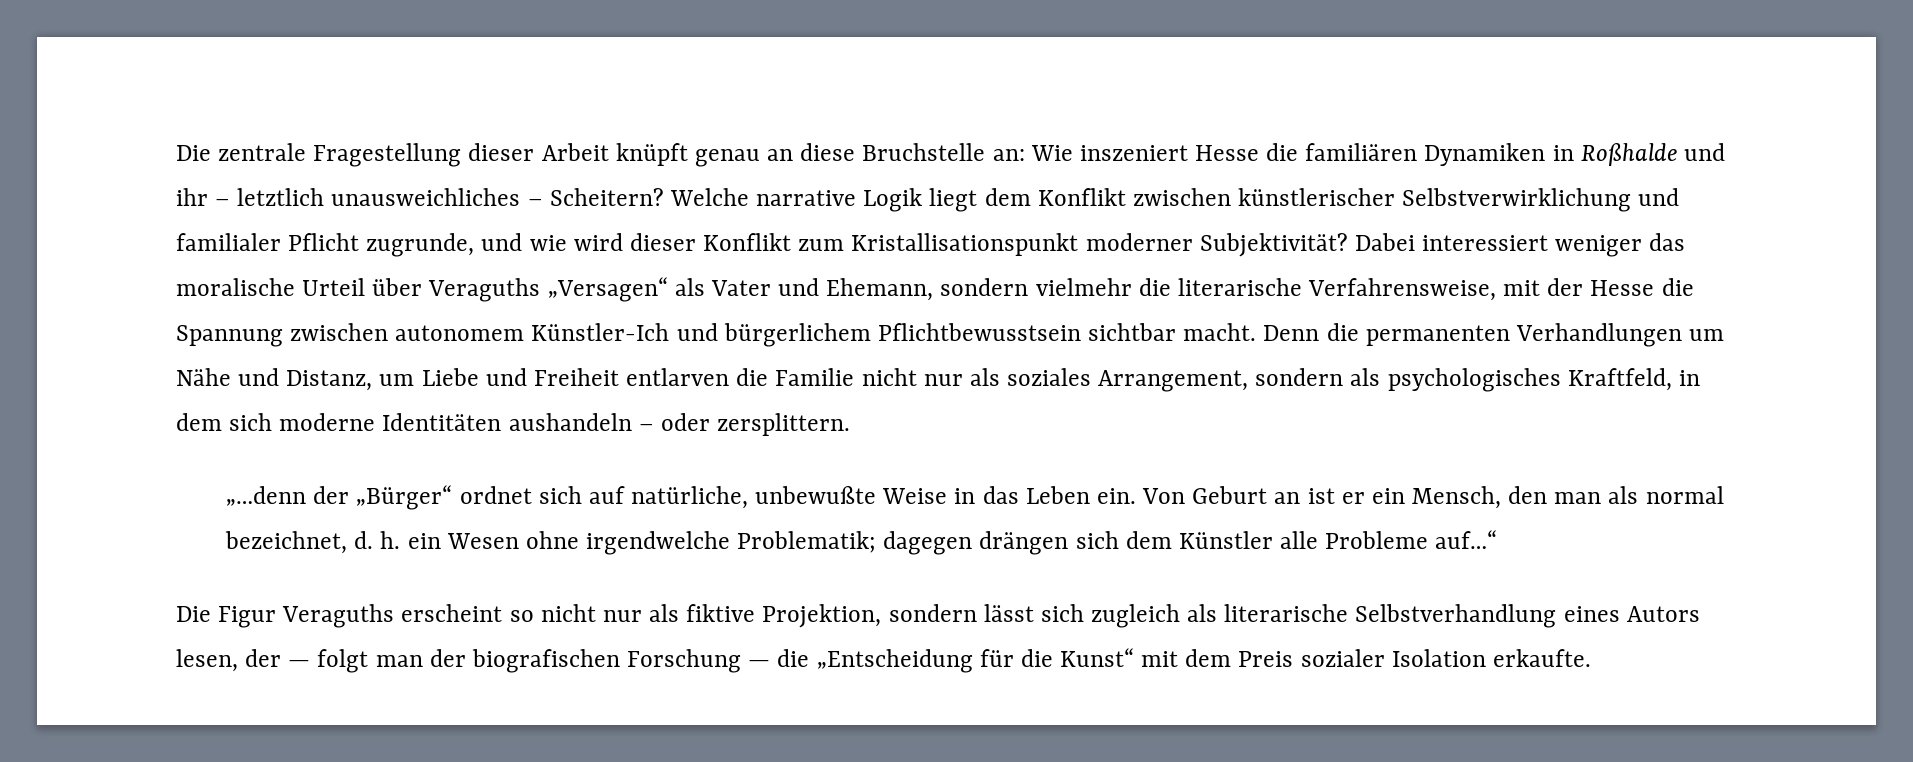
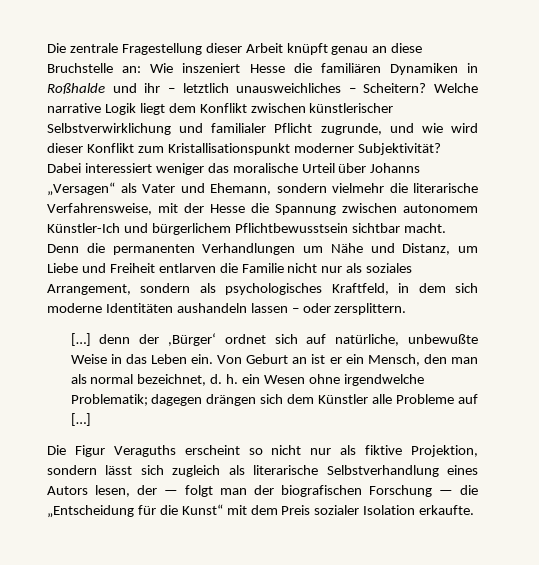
- Dabei interessiert weniger das moralische Urteil über Veraguths „Versagen“ als Vater und Ehemann, sondern vielmehr die literarische Verfahrensweise, mit der Hesse die Spannung zwischen autonomem Künstler-Ich und bürgerlichem Pflichtbewusstsein sichtbar macht.
+ Dabei interessiert weniger das moralische Urteil über Johanns „Versagen“ als Vater und Ehemann, sondern vielmehr die literarische Verfahrensweise, mit der Hesse die Spannung zwischen autonomem Künstler-Ich und bürgerlichem Pflichtbewusstsein sichtbar macht.
- Denn die permanenten Verhandlungen um Nähe und Distanz, um Liebe und Freiheit entlarven die Familie nicht nur als soziales Arrangement, sondern als psychologisches Kraftfeld, in dem sich moderne Identitäten aushandeln – oder zersplittern.
+ Denn die permanenten Verhandlungen um Nähe und Distanz, um Liebe und Freiheit entlarven die Familie nicht nur als soziales Arrangement, sondern als psychologisches Kraftfeld, in dem sich moderne Identitäten aushandeln lassen – oder zersplittern.
- „…denn der „Bürger“ ordnet sich auf natürliche, unbewußte Weise in das Leben ein.
+ […] denn der ,Bürger‘ ordnet sich auf natürliche, unbewußte Weise in das Leben ein.
- Von Geburt an ist er ein Mensch, den man als normal bezeichnet, d. h. ein Wesen ohne irgendwelche Problematik; dagegen drängen sich dem Künstler alle Probleme auf…“
+ Von Geburt an ist er ein Mensch, den man als normal bezeichnet, d. h. ein Wesen ohne irgendwelche Problematik; dagegen drängen sich dem Künstler alle Probleme auf […]

